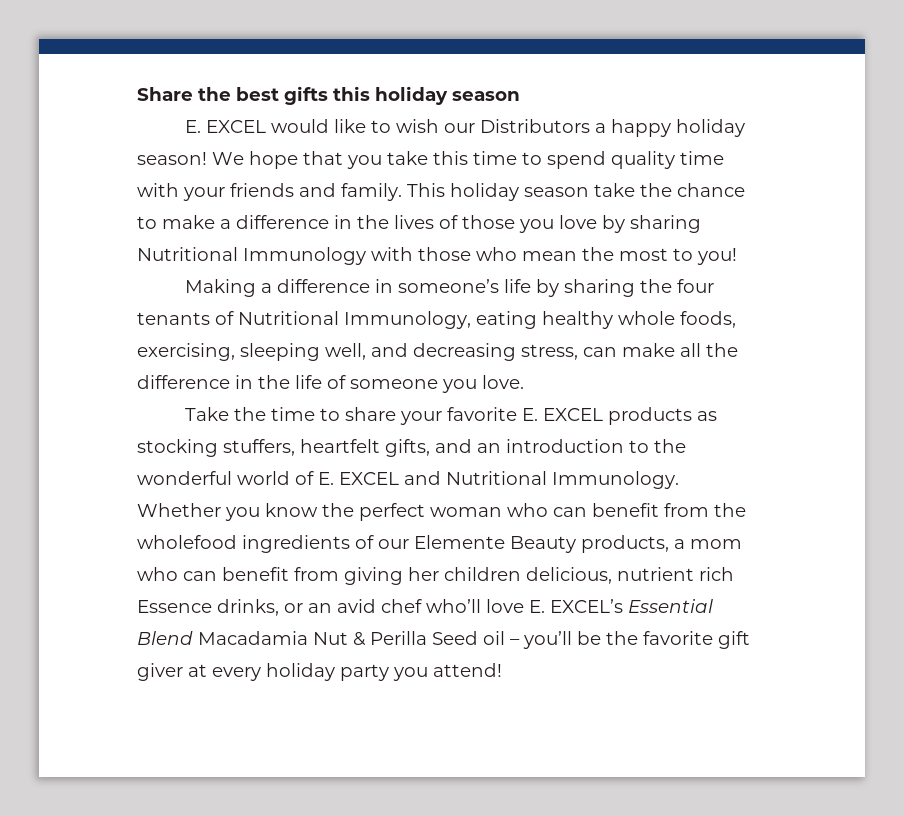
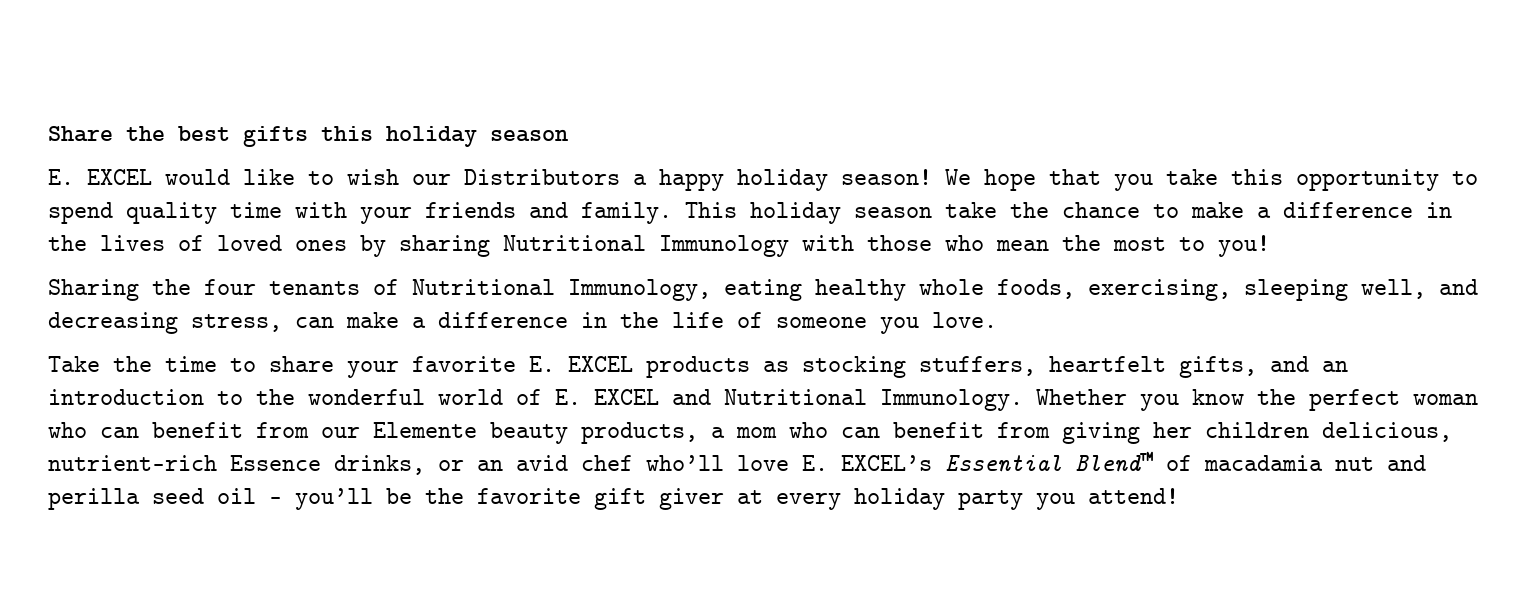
- We hope that you take this time to spend quality time with your friends and family.
+ We hope that you take this opportunity to spend quality time with your friends and family.
- This holiday season take the chance to make a difference in the lives of those you love by sharing Nutritional Immunology with those who mean the most to you!
+ This holiday season take the chance to make a difference in the lives of loved ones by sharing Nutritional Immunology with those who mean the most to you!
- Making a difference in someone’s life by sharing the four tenants of Nutritional Immunology, eating healthy whole foods, exercising, sleeping well, and decreasing stress, can make all the difference in the life of someone you love.
+ Sharing the four tenants of Nutritional Immunology, eating healthy whole foods, exercising, sleeping well, and decreasing stress, can make a difference in the life of someone you love.
- Whether you know the perfect woman who can benefit from the wholefood ingredients of our Elemente Beauty products, a mom who can benefit from giving her children delicious, nutrient rich Essence drinks, or an avid chef who’ll love E. EXCEL’s Essential Blend Macadamia Nut & Perilla Seed oil – you’ll be the favorite gift giver at every holiday party you attend!
+ Whether you know the perfect woman who can benefit from our Elemente beauty products, a mom who can benefit from giving her children delicious, nutrient-rich Essence drinks, or an avid chef who’ll love E. EXCEL’s Essential Blend™ of macadamia nut and perilla seed oil – you’ll be the favorite gift giver at every holiday party you attend!

